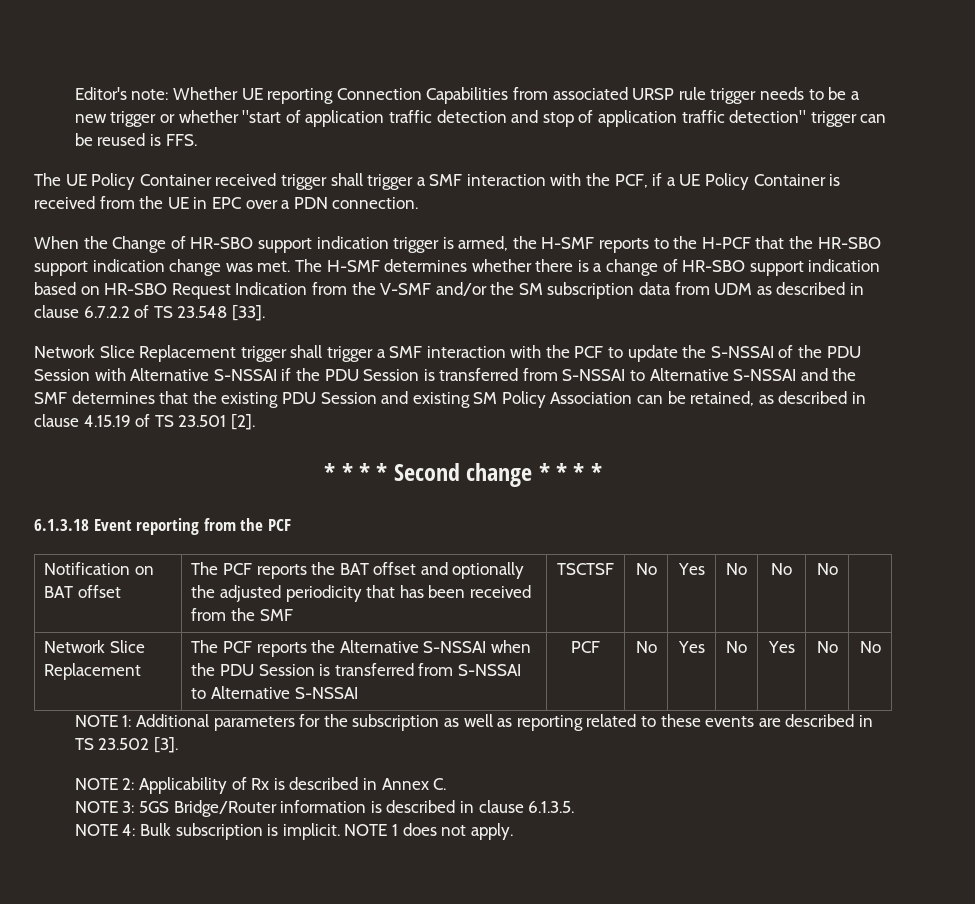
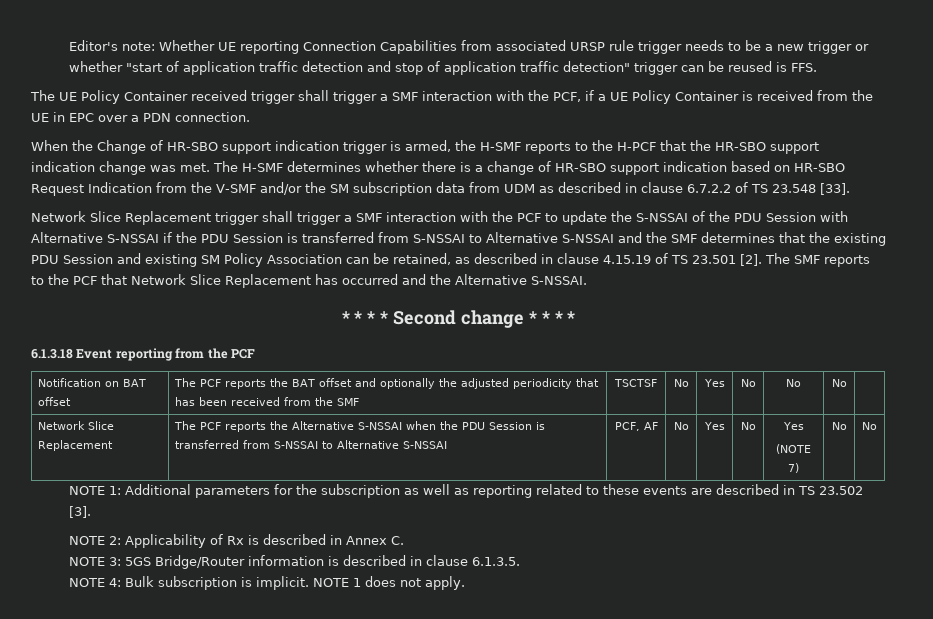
+ The SMF reports to the PCF that Network Slice Replacement has occurred and the Alternative S-NSSAI.
- Network Slice Replacement | The PCF reports the Alternative S-NSSAI when the PDU Session is transferred from S-NSSAI to Alternative S-NSSAI | PCF | No | Yes | No | Yes | No | No
+ Network Slice Replacement | The PCF reports the Alternative S-NSSAI when the PDU Session is transferred from S-NSSAI to Alternative S-NSSAI | PCF, AF | No | Yes | No | Yes
+ (NOTE 7) | No | No

